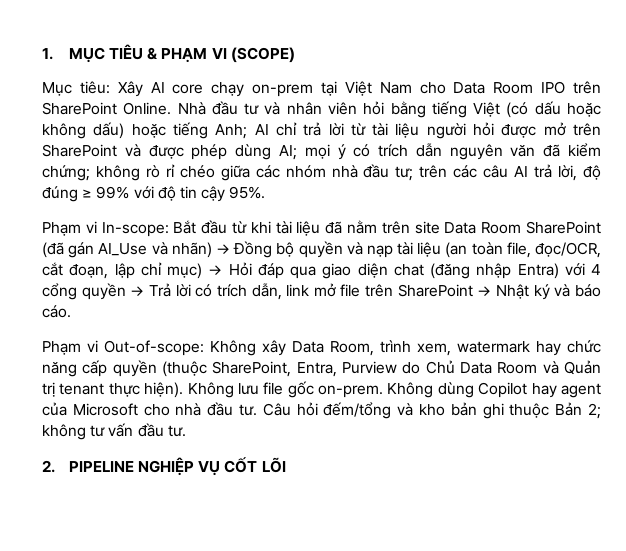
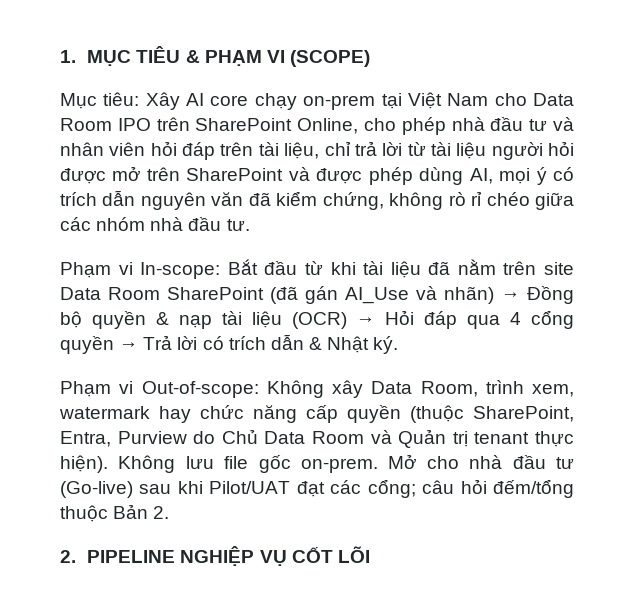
- Mục tiêu: Xây AI core chạy on-prem tại Việt Nam cho Data Room IPO trên SharePoint Online. Nhà đầu tư và nhân viên hỏi bằng tiếng Việt (có dấu hoặc không dấu) hoặc tiếng Anh; AI chỉ trả lời từ tài liệu người hỏi được mở trên SharePoint và được phép dùng AI; mọi ý có trích dẫn nguyên văn đã kiểm chứng; không rò rỉ chéo giữa các nhóm nhà đầu tư; trên các câu AI trả lời, độ đúng ≥ 99% với độ tin cậy 95%.
+ Mục tiêu: Xây AI core chạy on-prem tại Việt Nam cho Data Room IPO trên SharePoint Online, cho phép nhà đầu tư và nhân viên hỏi đáp trên tài liệu, chỉ trả lời từ tài liệu người hỏi được mở trên SharePoint và được phép dùng AI, mọi ý có trích dẫn nguyên văn đã kiểm chứng, không rò rỉ chéo giữa các nhóm nhà đầu tư.
- Phạm vi In-scope: Bắt đầu từ khi tài liệu đã nằm trên site Data Room SharePoint (đã gán AI_Use và nhãn) → Đồng bộ quyền và nạp tài liệu (an toàn file, đọc/OCR, cắt đoạn, lập chỉ mục) → Hỏi đáp qua giao diện chat (đăng nhập Entra) với 4 cổng quyền → Trả lời có trích dẫn, link mở file trên SharePoint → Nhật ký và báo cáo.
+ Phạm vi In-scope: Bắt đầu từ khi tài liệu đã nằm trên site Data Room SharePoint (đã gán AI_Use và nhãn) → Đồng bộ quyền & nạp tài liệu (OCR) → Hỏi đáp qua 4 cổng quyền → Trả lời có trích dẫn & Nhật ký.
- Không dùng Copilot hay agent của Microsoft cho nhà đầu tư. Câu hỏi đếm/tổng và kho bản ghi thuộc Bản 2; không tư vấn đầu tư.
+ Mở cho nhà đầu tư (Go-live) sau khi Pilot/UAT đạt các cổng; câu hỏi đếm/tổng thuộc Bản 2.

